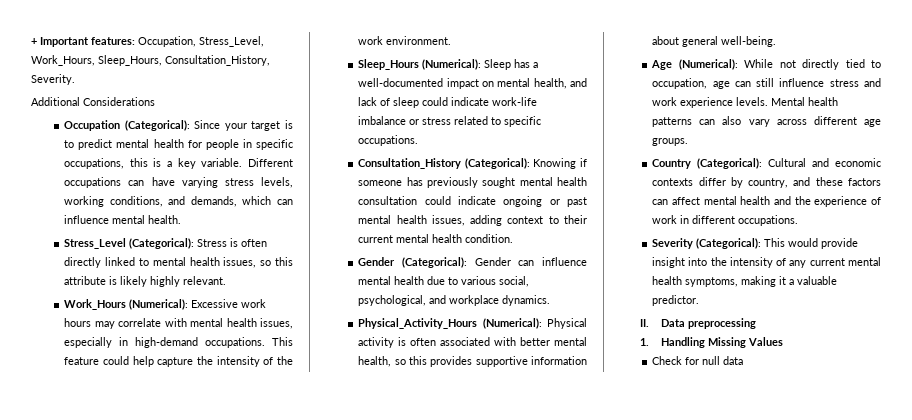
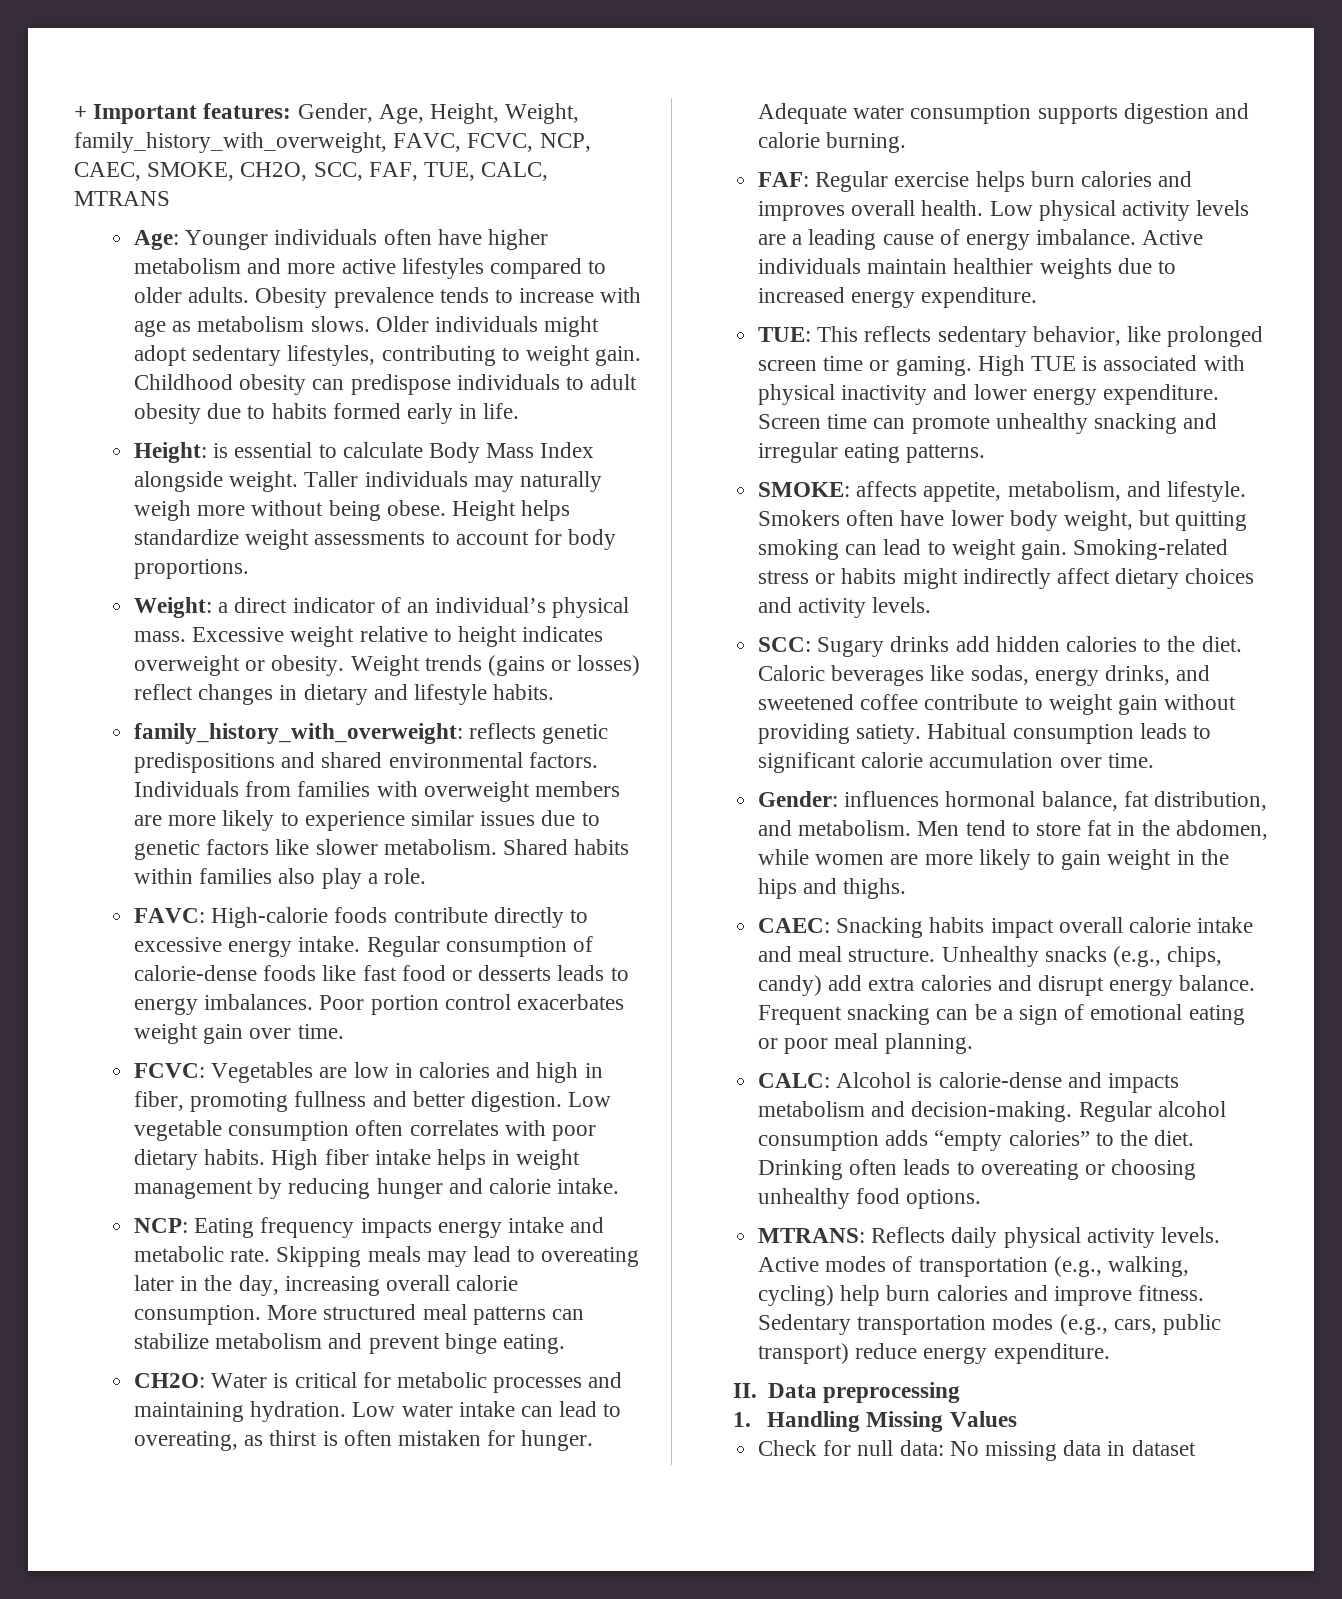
- + Important features: Occupation, Stress_Level, Work_Hours, Sleep_Hours, Consultation_History, Severity.
- Additional Considerations
- Occupation (Categorical): Since your target is to predict mental health for people in specific occupations, this is a key variable. Different occupations can have varying stress levels, working conditions, and demands, which can influence mental health.
- Stress_Level (Categorical): Stress is often directly linked to mental health issues, so this attribute is likely highly relevant.
- Work_Hours (Numerical): Excessive work hours may correlate with mental health issues, especially in high-demand occupations. This feature could help capture the intensity of the work environment.
- Sleep_Hours (Numerical): Sleep has a well-documented impact on mental health, and lack of sleep could indicate work-life imbalance or stress related to specific occupations.
- Consultation_History (Categorical): Knowing if someone has previously sought mental health consultation could indicate ongoing or past mental health issues, adding context to their current mental health condition.
- Gender (Categorical): Gender can influence mental health due to various social, psychological, and workplace dynamics.
- Physical_Activity_Hours (Numerical): Physical activity is often associated with better mental health, so this provides supportive information about general well-being.
- Age (Numerical): While not directly tied to occupation, age can still influence stress and work experience levels. Mental health patterns can also vary across different age groups.
- Country (Categorical): Cultural and economic contexts differ by country, and these factors can affect mental health and the experience of work in different occupations.
- Severity (Categorical): This would provide insight into the intensity of any current mental health symptoms, making it a valuable predictor.
+ + Important features: Gender, Age, Height, Weight, family_history_with_overweight, FAVC, FCVC, NCP, CAEC, SMOKE, CH2O, SCC, FAF, TUE, CALC, MTRANS
+ Age: Younger individuals often have higher metabolism and more active lifestyles compared to older adults. Obesity prevalence tends to increase with age as metabolism slows. Older individuals might adopt sedentary lifestyles, contributing to weight gain. Childhood obesity can predispose individuals to adult obesity due to habits formed early in life.
+ Height: is essential to calculate Body Mass Index alongside weight. Taller individuals may naturally weigh more without being obese. Height helps standardize weight assessments to account for body proportions.
+ Weight: a direct indicator of an individual’s physical mass. Excessive weight relative to height indicates overweight or obesity. Weight trends (gains or losses) reflect changes in dietary and lifestyle habits.
+ family_history_with_overweight: reflects genetic predispositions and shared environmental factors. Individuals from families with overweight members are more likely to experience similar issues due to genetic factors like slower metabolism. Shared habits within families also play a role.
+ FAVC: High-calorie foods contribute directly to excessive energy intake. Regular consumption of calorie-dense foods like fast food or desserts leads to energy imbalances. Poor portion control exacerbates weight gain over time.
+ FCVC: Vegetables are low in calories and high in fiber, promoting fullness and better digestion. Low vegetable consumption often correlates with poor dietary habits. High fiber intake helps in weight management by reducing hunger and calorie intake.
+ NCP: Eating frequency impacts energy intake and metabolic rate. Skipping meals may lead to overeating later in the day, increasing overall calorie consumption. More structured meal patterns can stabilize metabolism and prevent binge eating.
+ CH2O: Water is critical for metabolic processes and maintaining hydration. Low water intake can lead to overeating, as thirst is often mistaken for hunger. Adequate water consumption supports digestion and calorie burning.
+ FAF: Regular exercise helps burn calories and improves overall health. Low physical activity levels are a leading cause of energy imbalance. Active individuals maintain healthier weights due to increased energy expenditure.
+ TUE: This reflects sedentary behavior, like prolonged screen time or gaming. High TUE is associated with physical inactivity and lower energy expenditure. Screen time can promote unhealthy snacking and irregular eating patterns.
+ SMOKE: affects appetite, metabolism, and lifestyle. Smokers often have lower body weight, but quitting smoking can lead to weight gain. Smoking-related stress or habits might indirectly affect dietary choices and activity levels.
+ SCC: Sugary drinks add hidden calories to the diet. Caloric beverages like sodas, energy drinks, and sweetened coffee contribute to weight gain without providing satiety. Habitual consumption leads to significant calorie accumulation over time.
+ Gender: influences hormonal balance, fat distribution, and metabolism. Men tend to store fat in the abdomen, while women are more likely to gain weight in the hips and thighs.
+ CAEC: Snacking habits impact overall calorie intake and meal structure. Unhealthy snacks (e.g., chips, candy) add extra calories and disrupt energy balance. Frequent snacking can be a sign of emotional eating or poor meal planning.
+ CALC: Alcohol is calorie-dense and impacts metabolism and decision-making. Regular alcohol consumption adds “empty calories” to the diet. Drinking often leads to overeating or choosing unhealthy food options.
+ MTRANS: Reflects daily physical activity levels. Active modes of transportation (e.g., walking, cycling) help burn calories and improve fitness. Sedentary transportation modes (e.g., cars, public transport) reduce energy expenditure.
- Check for null data
+ Check for null data: No missing data in dataset

